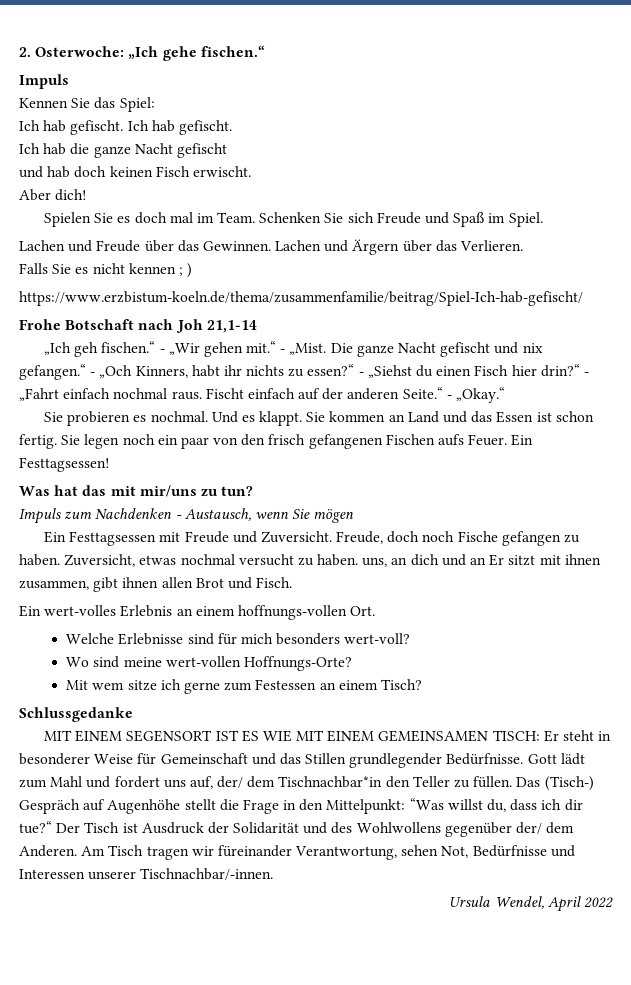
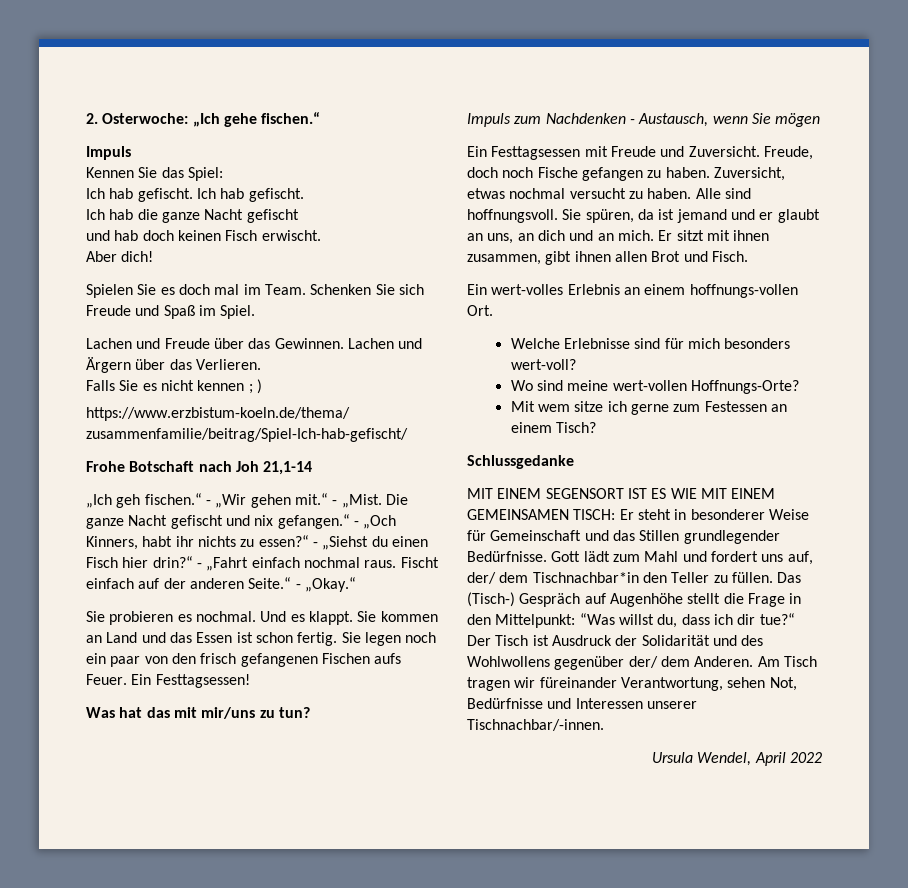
- Zuversicht, etwas nochmal versucht zu haben. uns, an dich und an Er sitzt mit ihnen zusammen, gibt ihnen allen Brot und Fisch.
+ Zuversicht, etwas nochmal versucht zu haben. Alle sind hoffnungsvoll. Sie spüren, da ist jemand und er glaubt an uns, an dich und an mich. Er sitzt mit ihnen zusammen, gibt ihnen allen Brot und Fisch.

